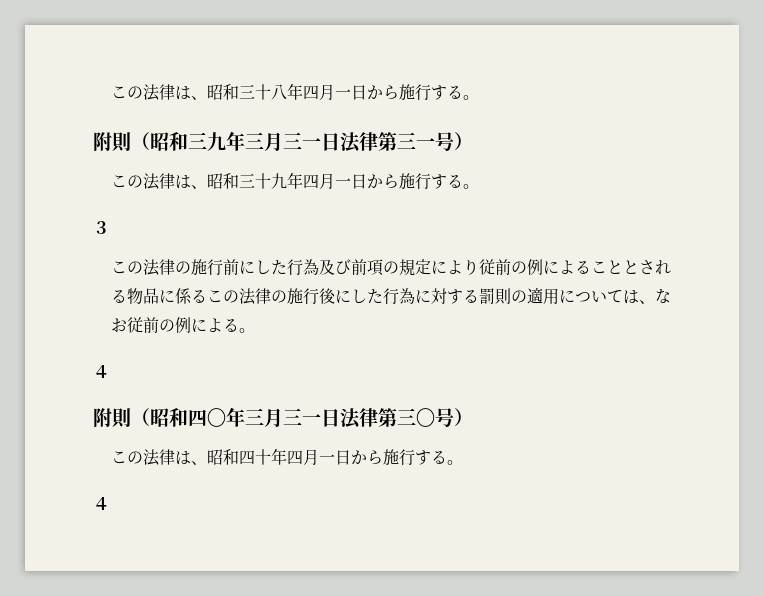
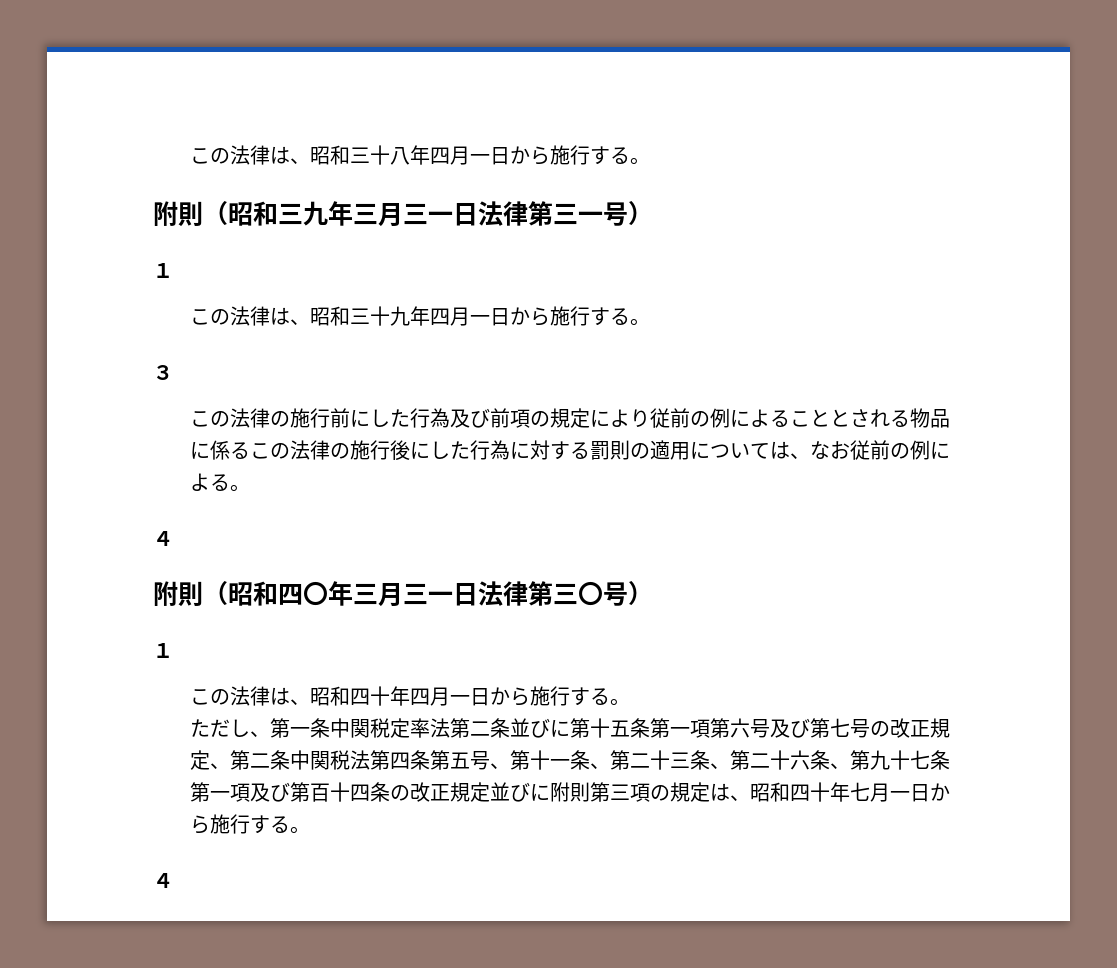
  附則（昭和三九年三月三一日法律第三一号）
+ １
  附則（昭和四〇年三月三一日法律第三〇号）
+ １
+ ただし、第一条中関税定率法第二条並びに第十五条第一項第六号及び第七号の改正規定、第二条中関税法第四条第五号、第十一条、第二十三条、第二十六条、第九十七条第一項及び第百十四条の改正規定並びに附則第三項の規定は、昭和四十年七月一日から施行する。

